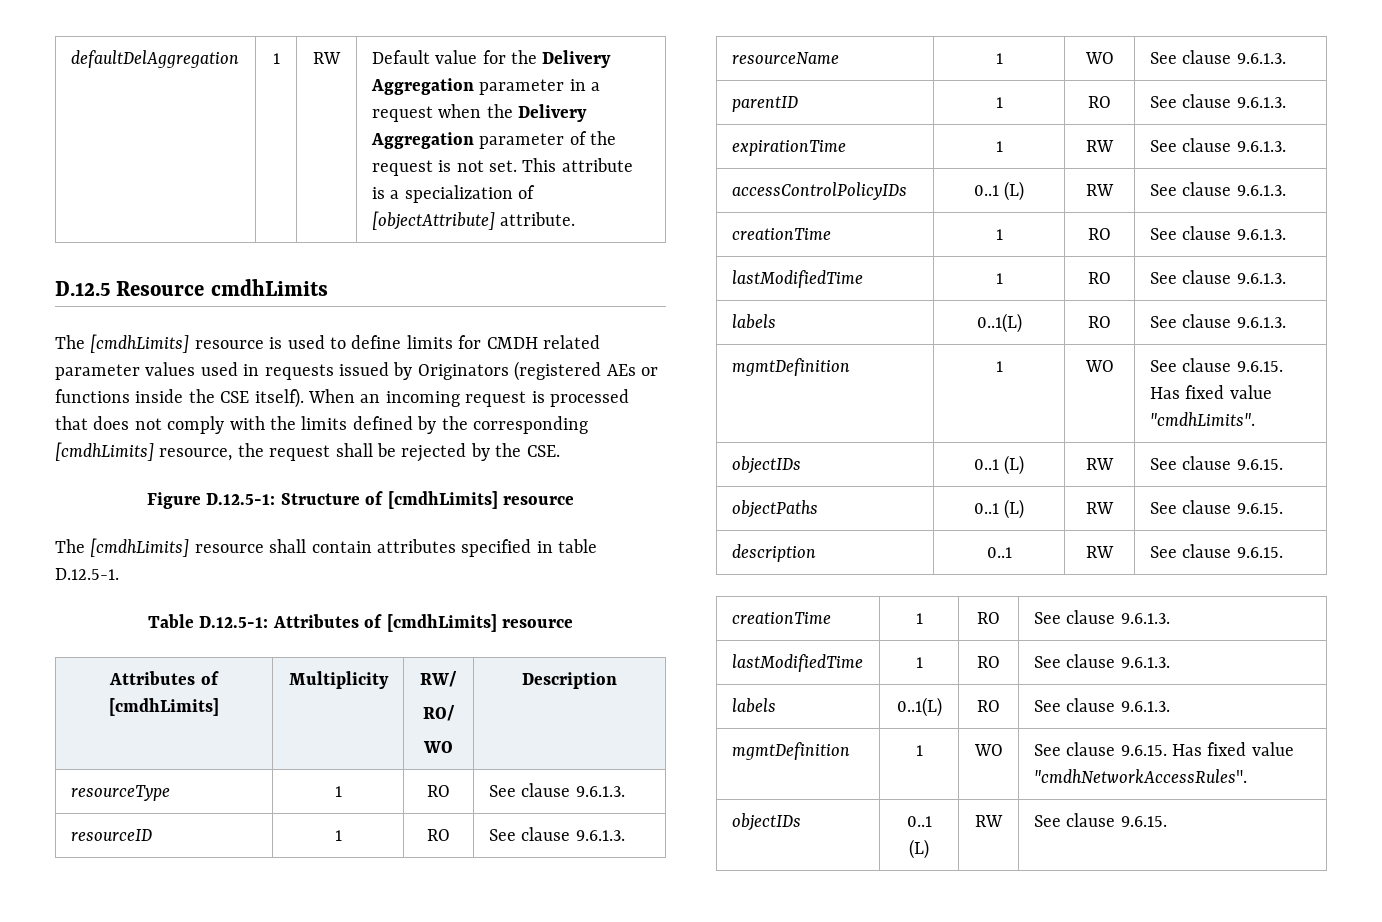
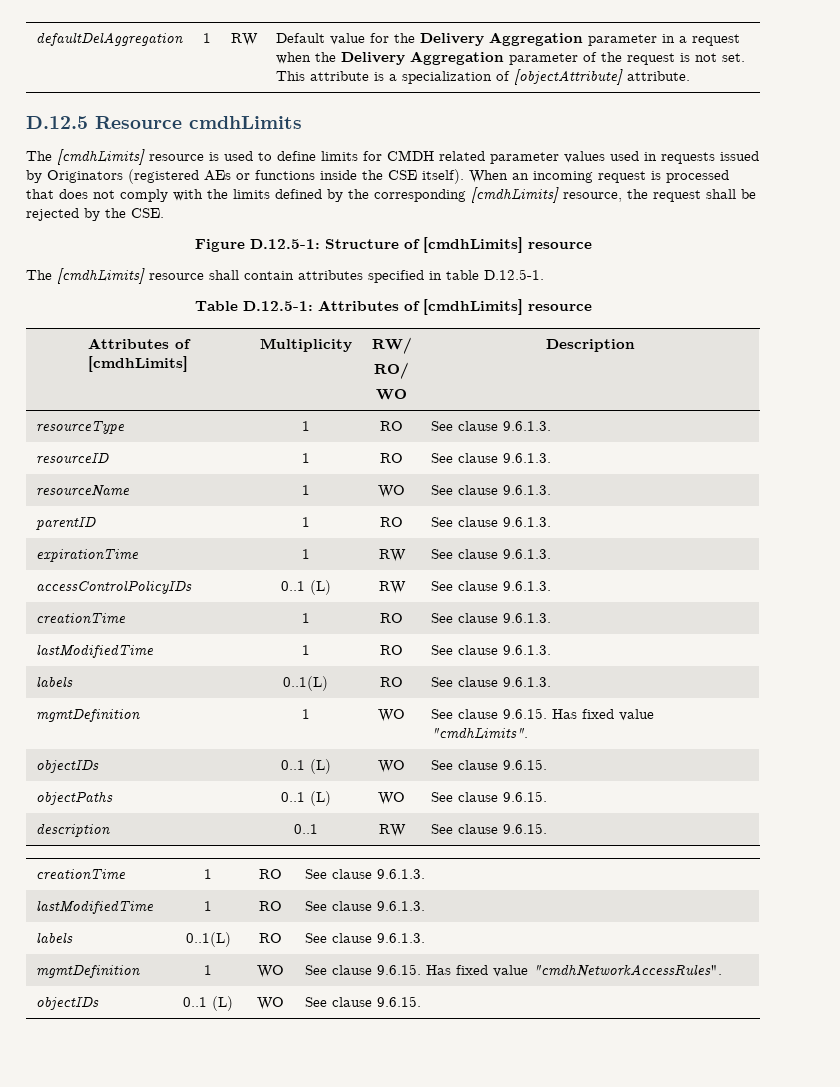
  mgmtDefinition | 1 | WO | See clause 9.6.15. Has fixed value "cmdhLimits".
- objectIDs | 0..1 (L) | RW | See clause 9.6.15.
+ objectIDs | 0..1 (L) | WO | See clause 9.6.15.
- objectPaths | 0..1 (L) | RW | See clause 9.6.15.
+ objectPaths | 0..1 (L) | WO | See clause 9.6.15.
  mgmtDefinition | 1 | WO | See clause 9.6.15. Has fixed value "cmdhNetworkAccessRules".
- objectIDs | 0..1 (L) | RW | See clause 9.6.15.
+ objectIDs | 0..1 (L) | WO | See clause 9.6.15.

